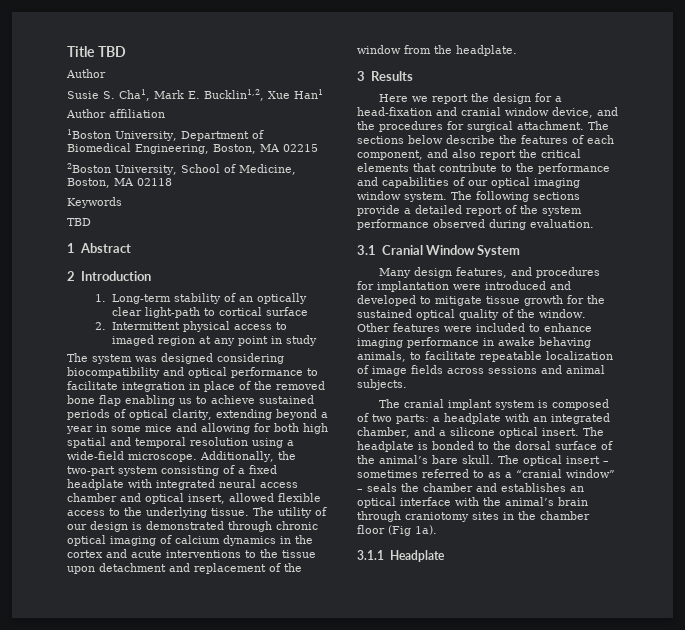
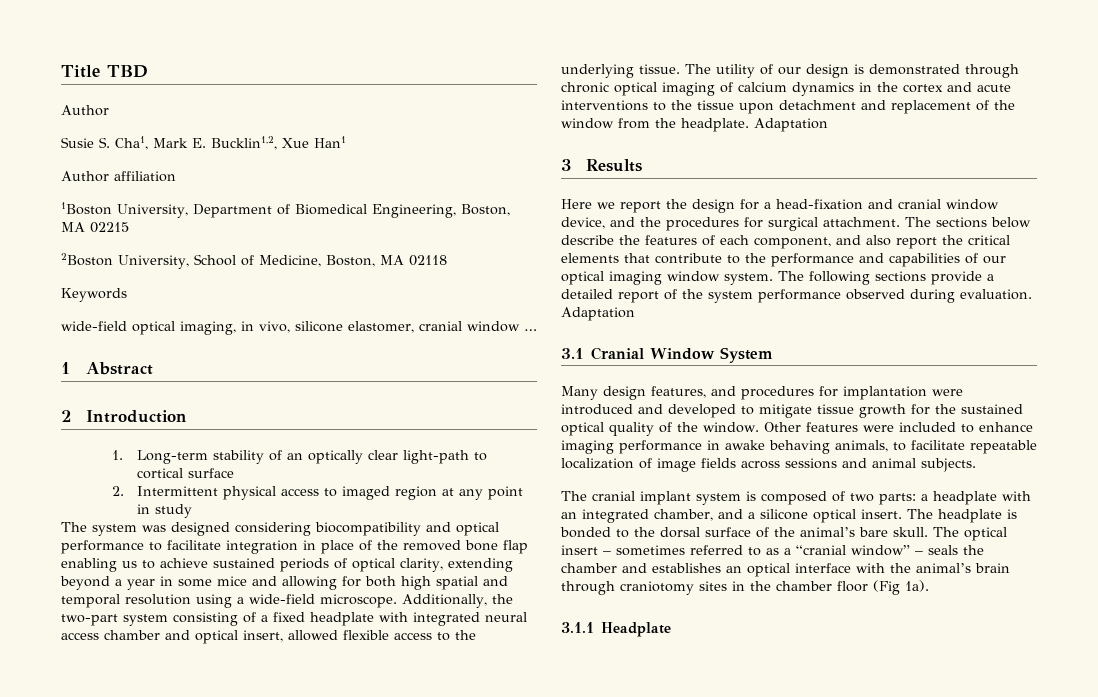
  Keywords
- TBD
+ wide-field optical imaging, in vivo, silicone elastomer, cranial window …
- The utility of our design is demonstrated through chronic optical imaging of calcium dynamics in the cortex and acute interventions to the tissue upon detachment and replacement of the window from the headplate.
+ The utility of our design is demonstrated through chronic optical imaging of calcium dynamics in the cortex and acute interventions to the tissue upon detachment and replacement of the window from the headplate. Adaptation
- The following sections provide a detailed report of the system performance observed during evaluation.
+ The following sections provide a detailed report of the system performance observed during evaluation. Adaptation

